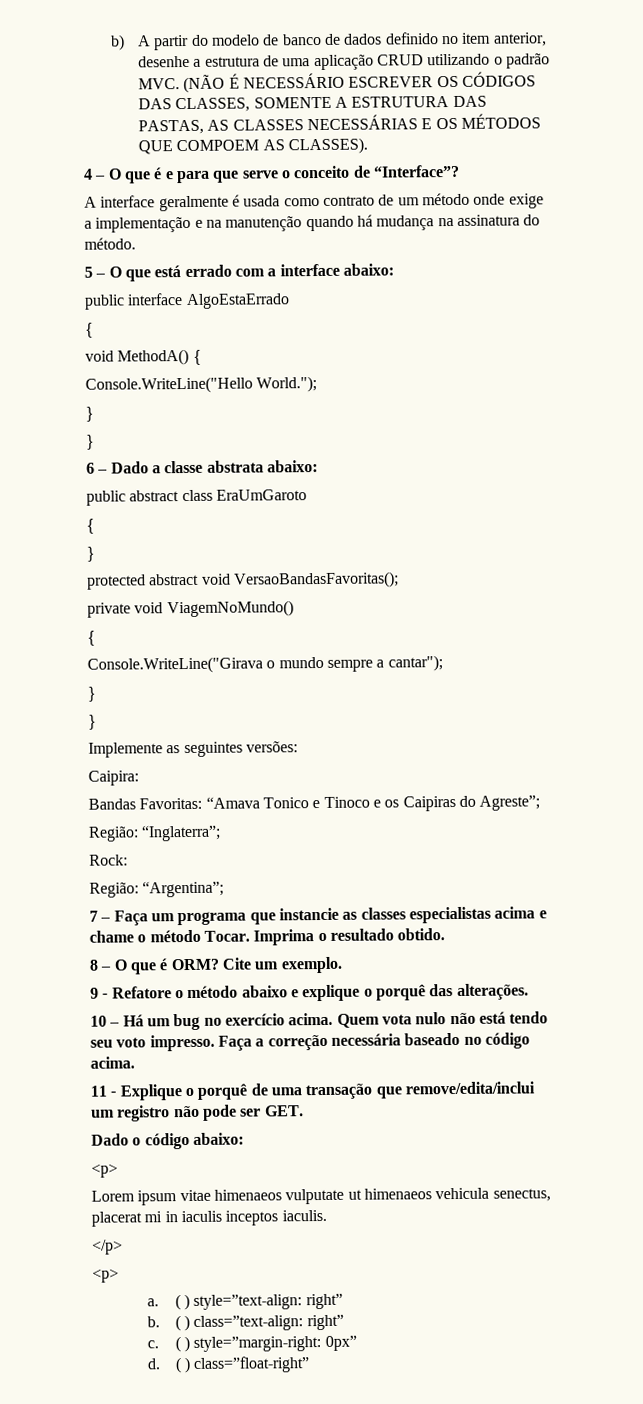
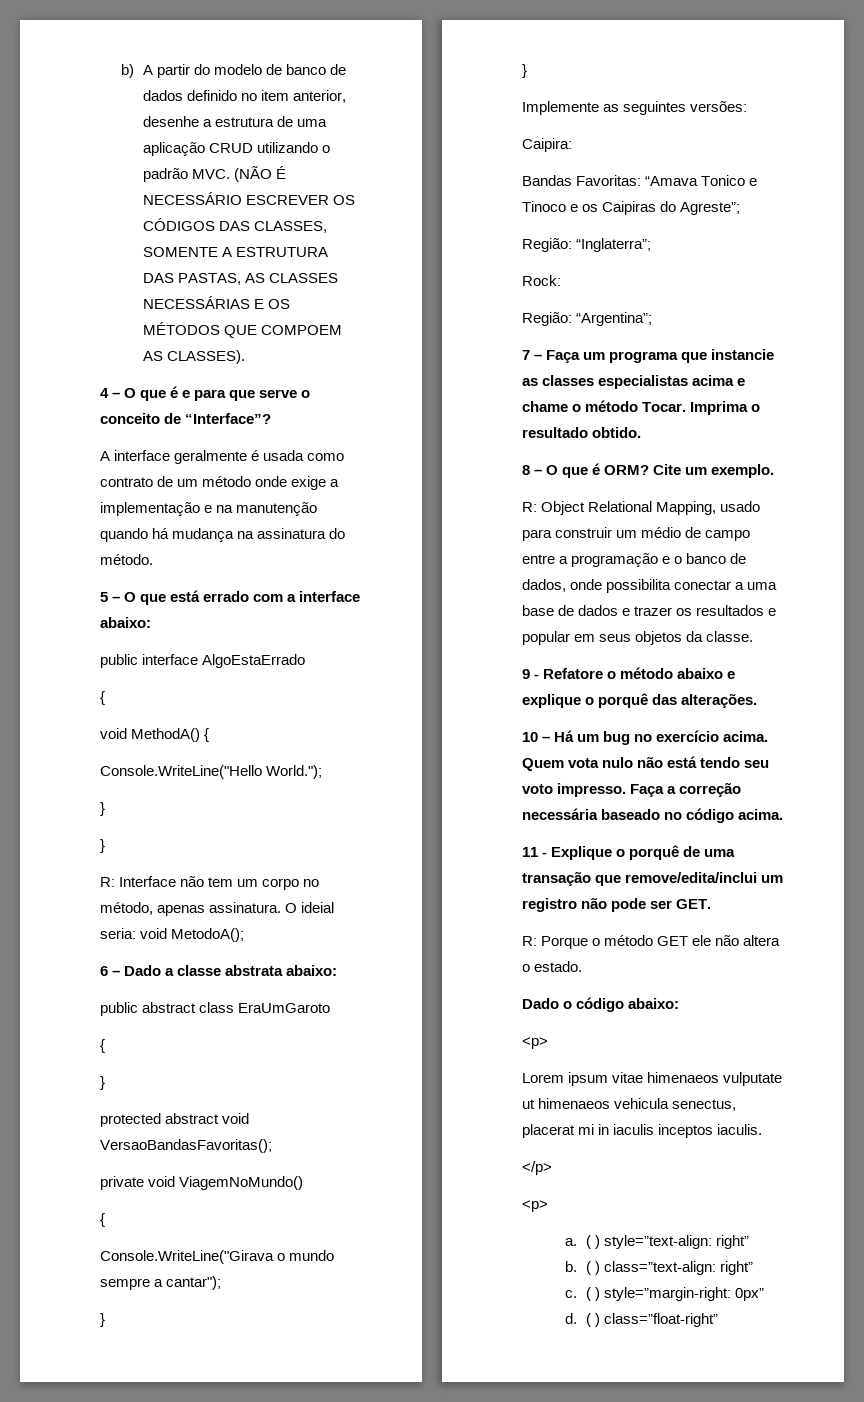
+ R: Interface não tem um corpo no método, apenas assinatura. O ideial seria: void MetodoA();
+ R: Object Relational Mapping, usado para construir um médio de campo entre a programação e o banco de dados, onde possibilita conectar a uma base de dados e trazer os resultados e popular em seus objetos da classe.
+ R: Porque o método GET ele não altera o estado.

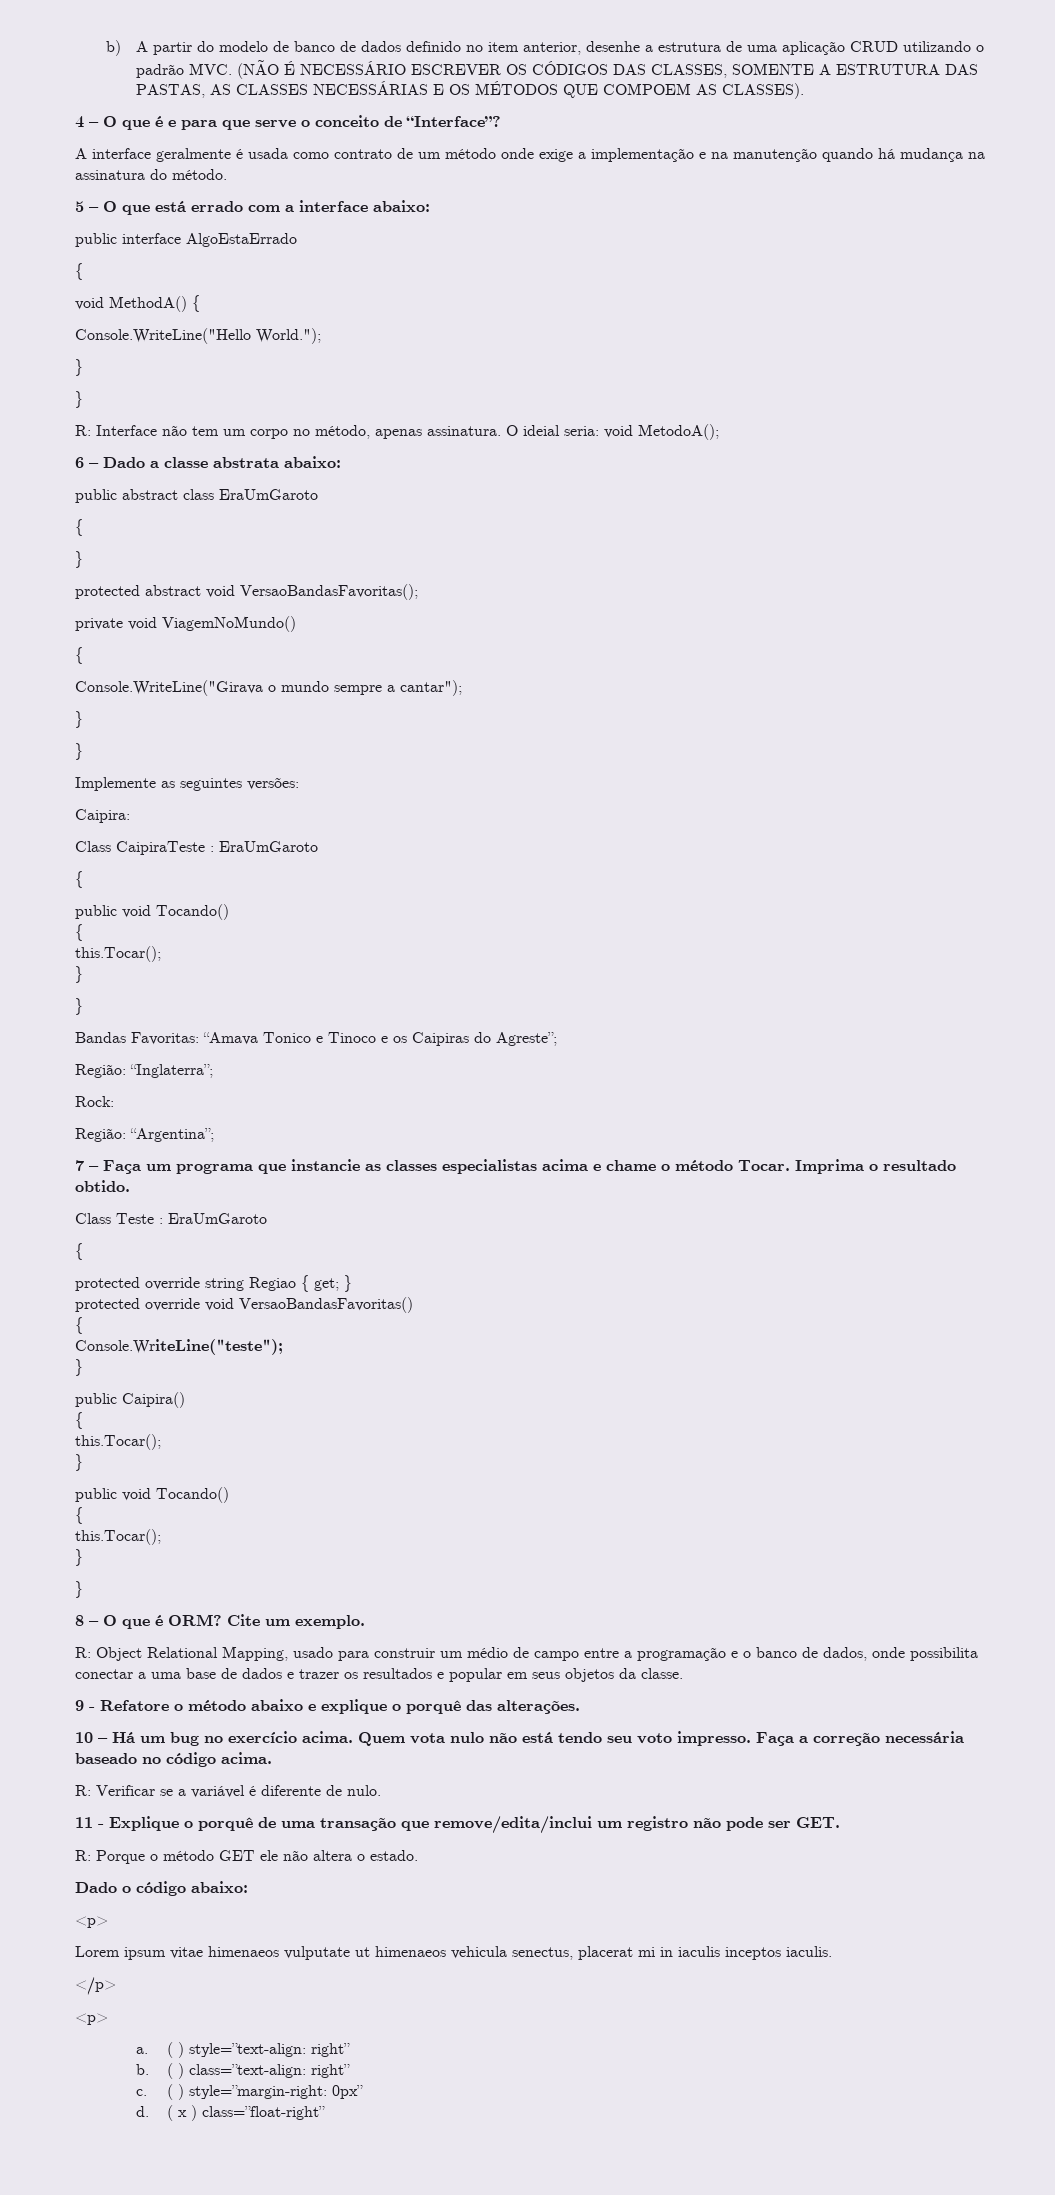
+ Class CaipiraTeste : EraUmGaroto
+ {
+ public void Tocando()
+ {
+ this.Tocar();
+ }
+ }
+ Class Teste : EraUmGaroto
+ {
+ protected override string Regiao { get; }
+ protected override void VersaoBandasFavoritas()
+ {
+ Console.WriteLine("teste");
+ }
+ public Caipira()
+ {
+ this.Tocar();
+ }
+ public void Tocando()
+ {
+ this.Tocar();
+ }
+ }
+ R: Verificar se a variável é diferente de nulo.
- ( ) class=”float-right”
+ ( x ) class=”float-right”

